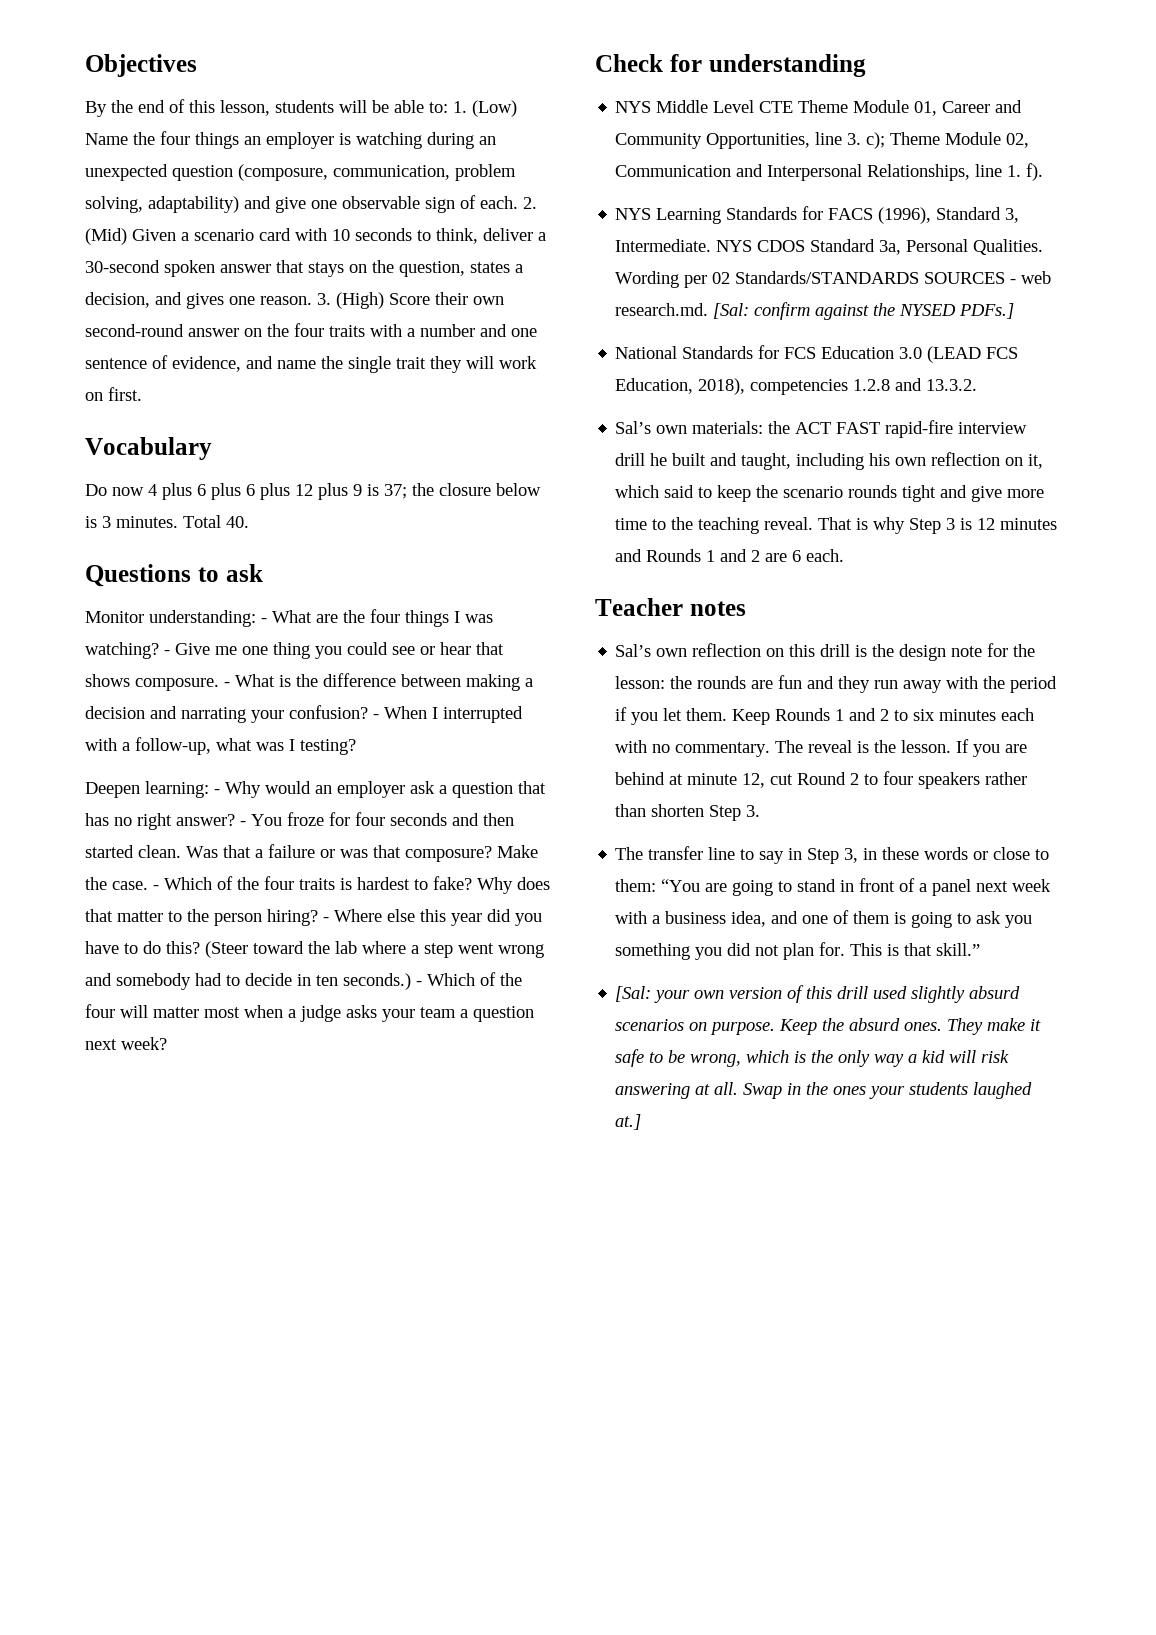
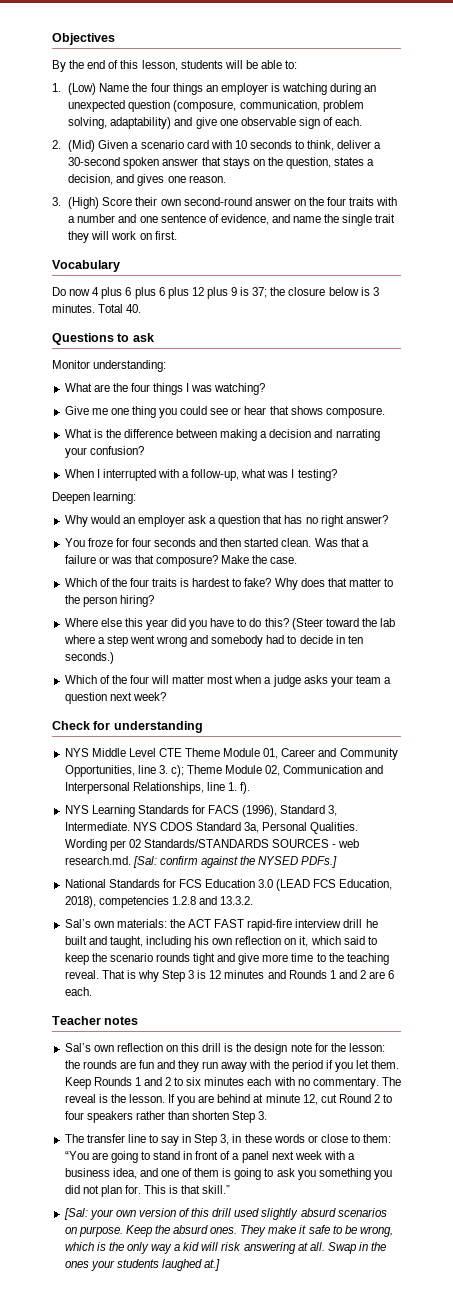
- By the end of this lesson, students will be able to: 1. (Low) Name the four things an employer is watching during an unexpected question (composure, communication, problem solving, adaptability) and give one observable sign of each. 2. (Mid) Given a scenario card with 10 seconds to think, deliver a 30-second spoken answer that stays on the question, states a decision, and gives one reason. 3. (High) Score their own second-round answer on the four traits with a number and one sentence of evidence, and name the single trait they will work on first.
+ By the end of this lesson, students will be able to:
+ 1. (Low) Name the four things an employer is watching during an unexpected question (composure, communication, problem solving, adaptability) and give one observable sign of each.
+ 2. (Mid) Given a scenario card with 10 seconds to think, deliver a 30-second spoken answer that stays on the question, states a decision, and gives one reason.
+ 3. (High) Score their own second-round answer on the four traits with a number and one sentence of evidence, and name the single trait they will work on first.
- Monitor understanding: - What are the four things I was watching? - Give me one thing you could see or hear that shows composure. - What is the difference between making a decision and narrating your confusion? - When I interrupted with a follow-up, what was I testing?
+ Monitor understanding:
+ What are the four things I was watching?
+ Give me one thing you could see or hear that shows composure.
+ What is the difference between making a decision and narrating your confusion?
+ When I interrupted with a follow-up, what was I testing?
- Deepen learning: - Why would an employer ask a question that has no right answer? - You froze for four seconds and then started clean.
+ Deepen learning:
+ Why would an employer ask a question that has no right answer?
+ You froze for four seconds and then started clean.
- Make the case. - Which of the four traits is hardest to fake?
+ Make the case.
+ Which of the four traits is hardest to fake?
- Why does that matter to the person hiring? - Where else this year did you have to do this?
+ Why does that matter to the person hiring?
+ Where else this year did you have to do this?
- (Steer toward the lab where a step went wrong and somebody had to decide in ten seconds.) - Which of the four will matter most when a judge asks your team a question next week?
+ (Steer toward the lab where a step went wrong and somebody had to decide in ten seconds.)
+ Which of the four will matter most when a judge asks your team a question next week?

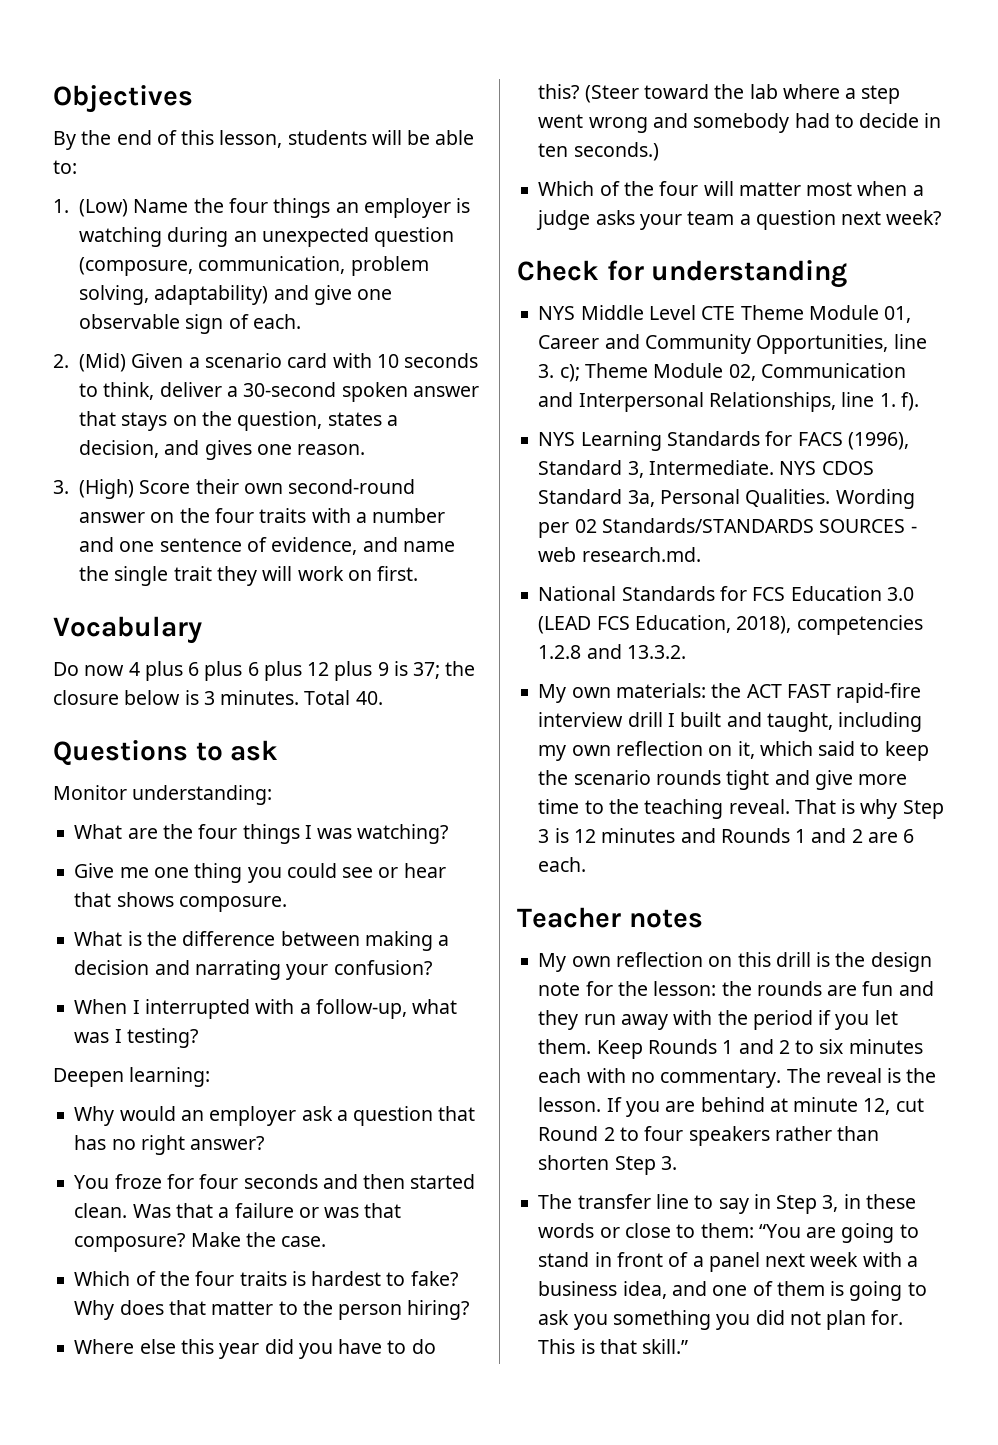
- Wording per 02 Standards/STANDARDS SOURCES - web research.md. [Sal: confirm against the NYSED PDFs.]
+ Wording per 02 Standards/STANDARDS SOURCES - web research.md.
- Sal’s own materials: the ACT FAST rapid-fire interview drill he built and taught, including his own reflection on it, which said to keep the scenario rounds tight and give more time to the teaching reveal.
+ My own materials: the ACT FAST rapid-fire interview drill I built and taught, including my own reflection on it, which said to keep the scenario rounds tight and give more time to the teaching reveal.
- Sal’s own reflection on this drill is the design note for the lesson: the rounds are fun and they run away with the period if you let them.
+ My own reflection on this drill is the design note for the lesson: the rounds are fun and they run away with the period if you let them.
- [Sal: your own version of this drill used slightly absurd scenarios on purpose. Keep the absurd ones. They make it safe to be wrong, which is the only way a kid will risk answering at all. Swap in the ones your students laughed at.]

